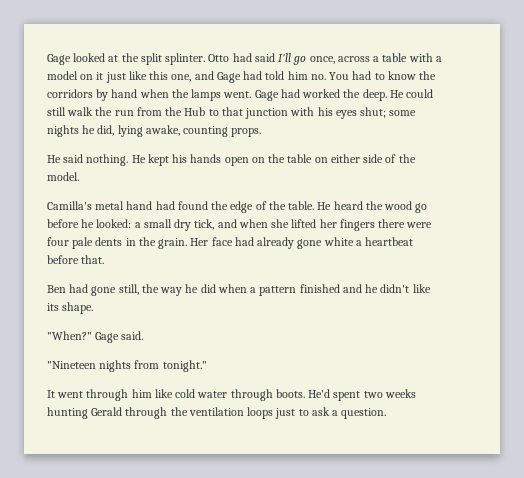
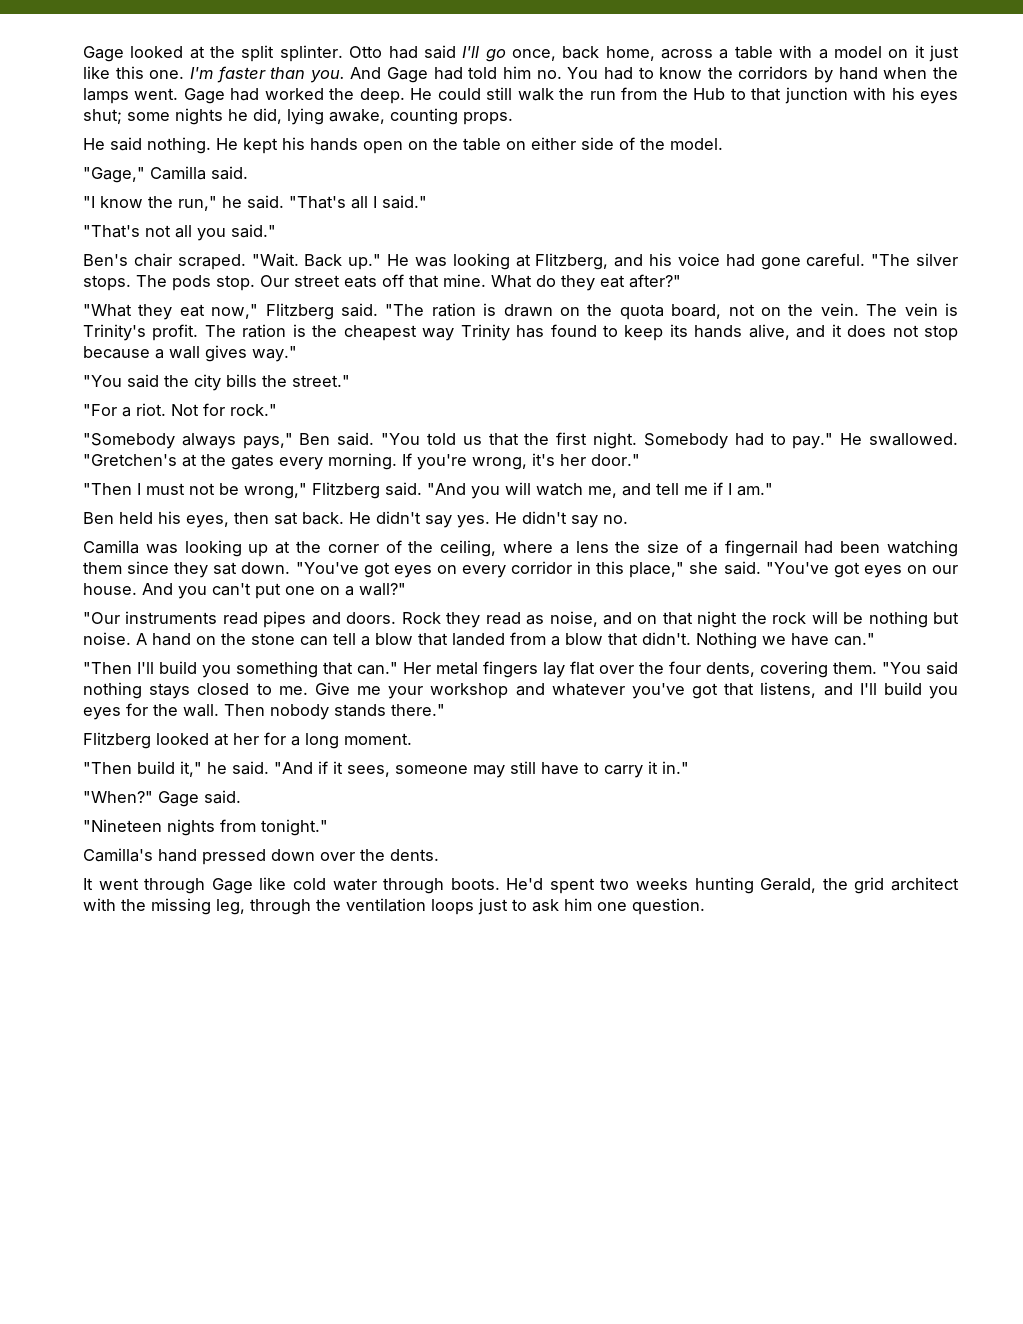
- Otto had said I'll go once, across a table with a model on it just like this one, and Gage had told him no. You had to know the corridors by hand when the lamps went.
+ Otto had said I'll go once, back home, across a table with a model on it just like this one. I'm faster than you. And Gage had told him no. You had to know the corridors by hand when the lamps went.
- Camilla's metal hand had found the edge of the table. He heard the wood go before he looked: a small dry tick, and when she lifted her fingers there were four pale dents in the grain. Her face had already gone white a heartbeat before that.
- Ben had gone still, the way he did when a pattern finished and he didn't like its shape.
+ "Gage," Camilla said.
+ "I know the run," he said. "That's all I said."
+ "That's not all you said."
+ Ben's chair scraped. "Wait. Back up." He was looking at Flitzberg, and his voice had gone careful. "The silver stops. The pods stop. Our street eats off that mine. What do they eat after?"
+ "What they eat now," Flitzberg said. "The ration is drawn on the quota board, not on the vein. The vein is Trinity's profit. The ration is the cheapest way Trinity has found to keep its hands alive, and it does not stop because a wall gives way."
+ "You said the city bills the street."
+ "For a riot. Not for rock."
+ "Somebody always pays," Ben said. "You told us that the first night. Somebody had to pay." He swallowed. "Gretchen's at the gates every morning. If you're wrong, it's her door."
+ "Then I must not be wrong," Flitzberg said. "And you will watch me, and tell me if I am."
+ Ben held his eyes, then sat back. He didn't say yes. He didn't say no.
+ Camilla was looking up at the corner of the ceiling, where a lens the size of a fingernail had been watching them since they sat down. "You've got eyes on every corridor in this place," she said. "You've got eyes on our house. And you can't put one on a wall?"
+ "Our instruments read pipes and doors. Rock they read as noise, and on that night the rock will be nothing but noise. A hand on the stone can tell a blow that landed from a blow that didn't. Nothing we have can."
+ "Then I'll build you something that can." Her metal fingers lay flat over the four dents, covering them. "You said nothing stays closed to me. Give me your workshop and whatever you've got that listens, and I'll build you eyes for the wall. Then nobody stands there."
+ Flitzberg looked at her for a long moment.
+ "Then build it," he said. "And if it sees, someone may still have to carry it in."
+ Camilla's hand pressed down over the dents.
- It went through him like cold water through boots.
+ It went through Gage like cold water through boots.
- He'd spent two weeks hunting Gerald through the ventilation loops just to ask a question.
+ He'd spent two weeks hunting Gerald, the grid architect with the missing leg, through the ventilation loops just to ask him one question.

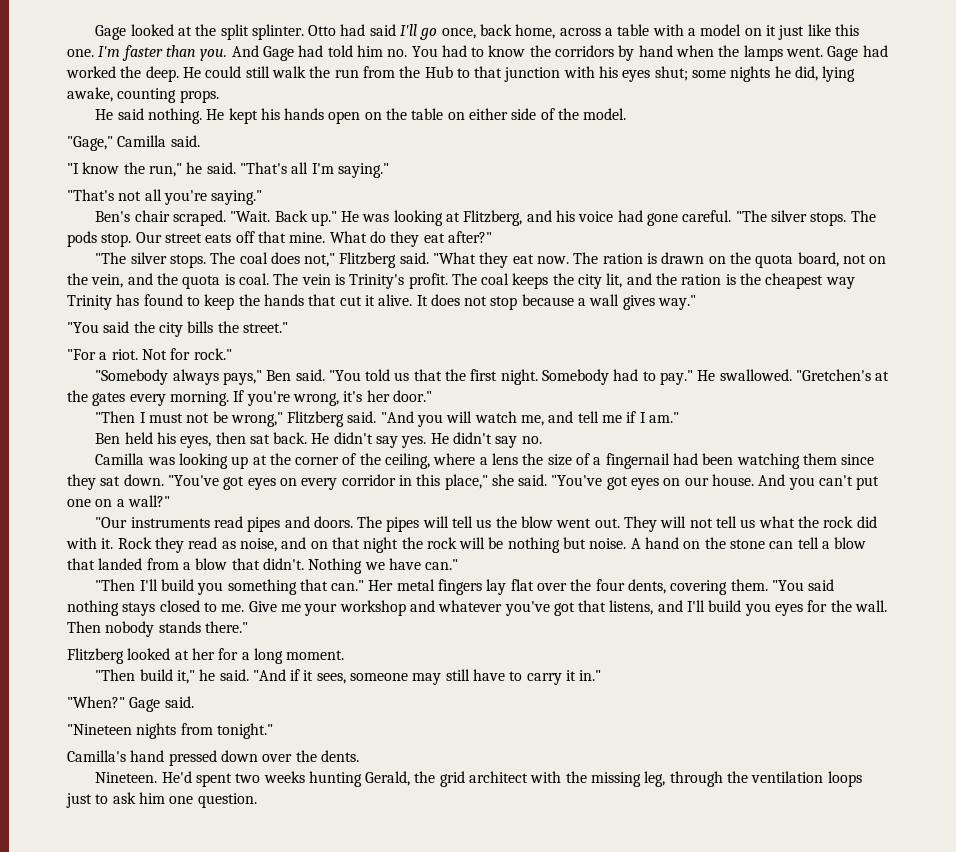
- "That's all I said."
+ "That's all I'm saying."
- "That's not all you said."
+ "That's not all you're saying."
- "What they eat now," Flitzberg said. "The ration is drawn on the quota board, not on the vein.
+ "The silver stops. The coal does not," Flitzberg said. "What they eat now. The ration is drawn on the quota board, not on the vein, and the quota is coal.
- The ration is the cheapest way Trinity has found to keep its hands alive, and it does not stop because a wall gives way."
+ The coal keeps the city lit, and the ration is the cheapest way Trinity has found to keep the hands that cut it alive. It does not stop because a wall gives way."
+ The pipes will tell us the blow went out. They will not tell us what the rock did with it.
- It went through Gage like cold water through boots.
+ Nineteen.

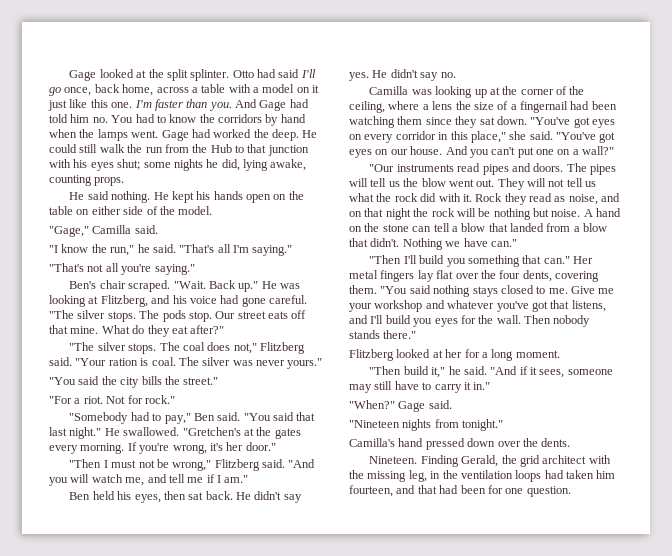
- "What they eat now. The ration is drawn on the quota board, not on the vein, and the quota is coal. The vein is Trinity's profit. The coal keeps the city lit, and the ration is the cheapest way Trinity has found to keep the hands that cut it alive. It does not stop because a wall gives way."
+ "Your ration is coal. The silver was never yours."
- "Somebody always pays," Ben said. "You told us that the first night. Somebody had to pay."
+ "Somebody had to pay," Ben said. "You said that last night."
- He'd spent two weeks hunting Gerald, the grid architect with the missing leg, through the ventilation loops just to ask him one question.
+ Finding Gerald, the grid architect with the missing leg, in the ventilation loops had taken him fourteen, and that had been for one question.

